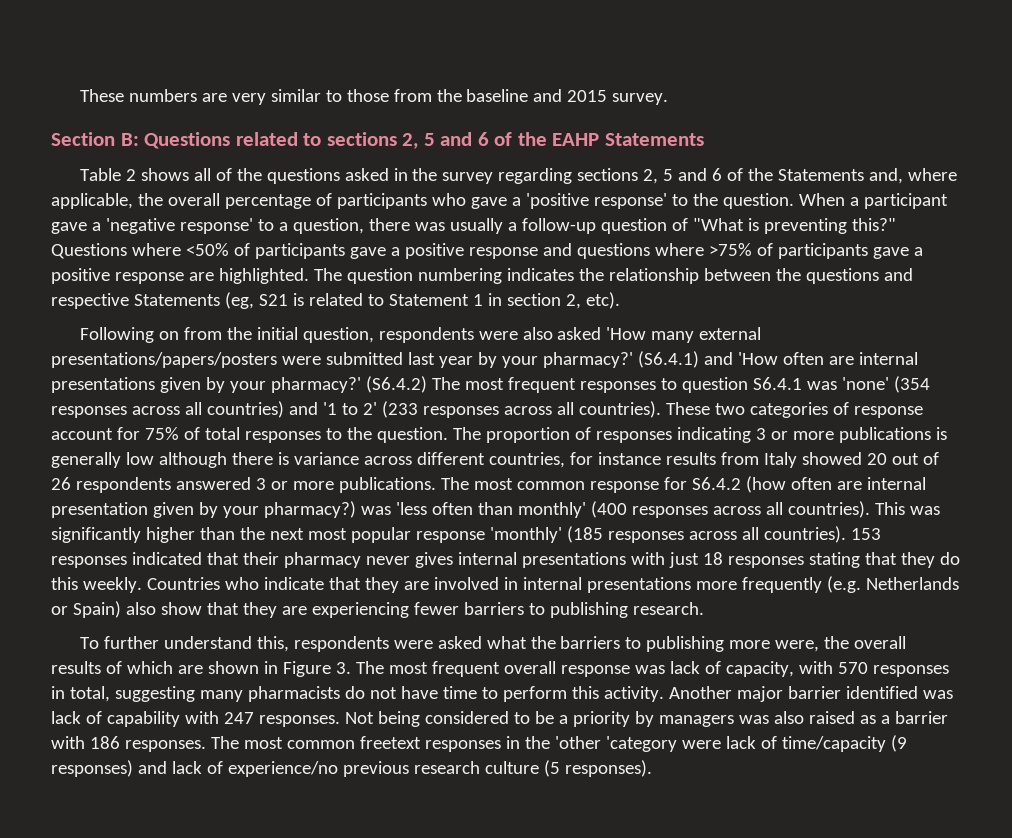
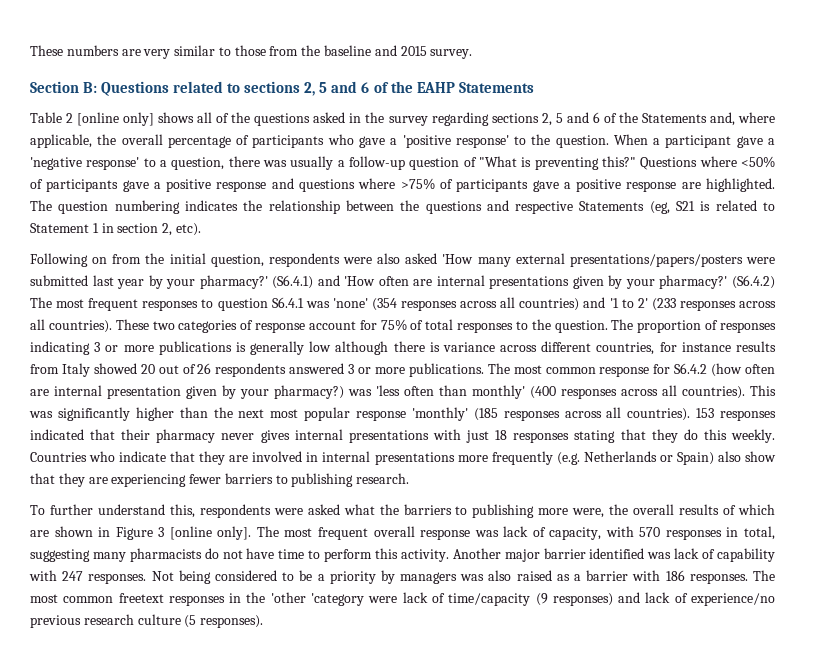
- Table 2 shows all of the questions asked in the survey regarding sections 2, 5 and 6 of the Statements and, where applicable, the overall percentage of participants who gave a 'positive response' to the question.
+ Table 2 [online only] shows all of the questions asked in the survey regarding sections 2, 5 and 6 of the Statements and, where applicable, the overall percentage of participants who gave a 'positive response' to the question.
- To further understand this, respondents were asked what the barriers to publishing more were, the overall results of which are shown in Figure 3. The most frequent overall response was lack of capacity, with 570 responses in total, suggesting many pharmacists do not have time to perform this activity.
+ To further understand this, respondents were asked what the barriers to publishing more were, the overall results of which are shown in Figure 3 [online only]. The most frequent overall response was lack of capacity, with 570 responses in total, suggesting many pharmacists do not have time to perform this activity.

